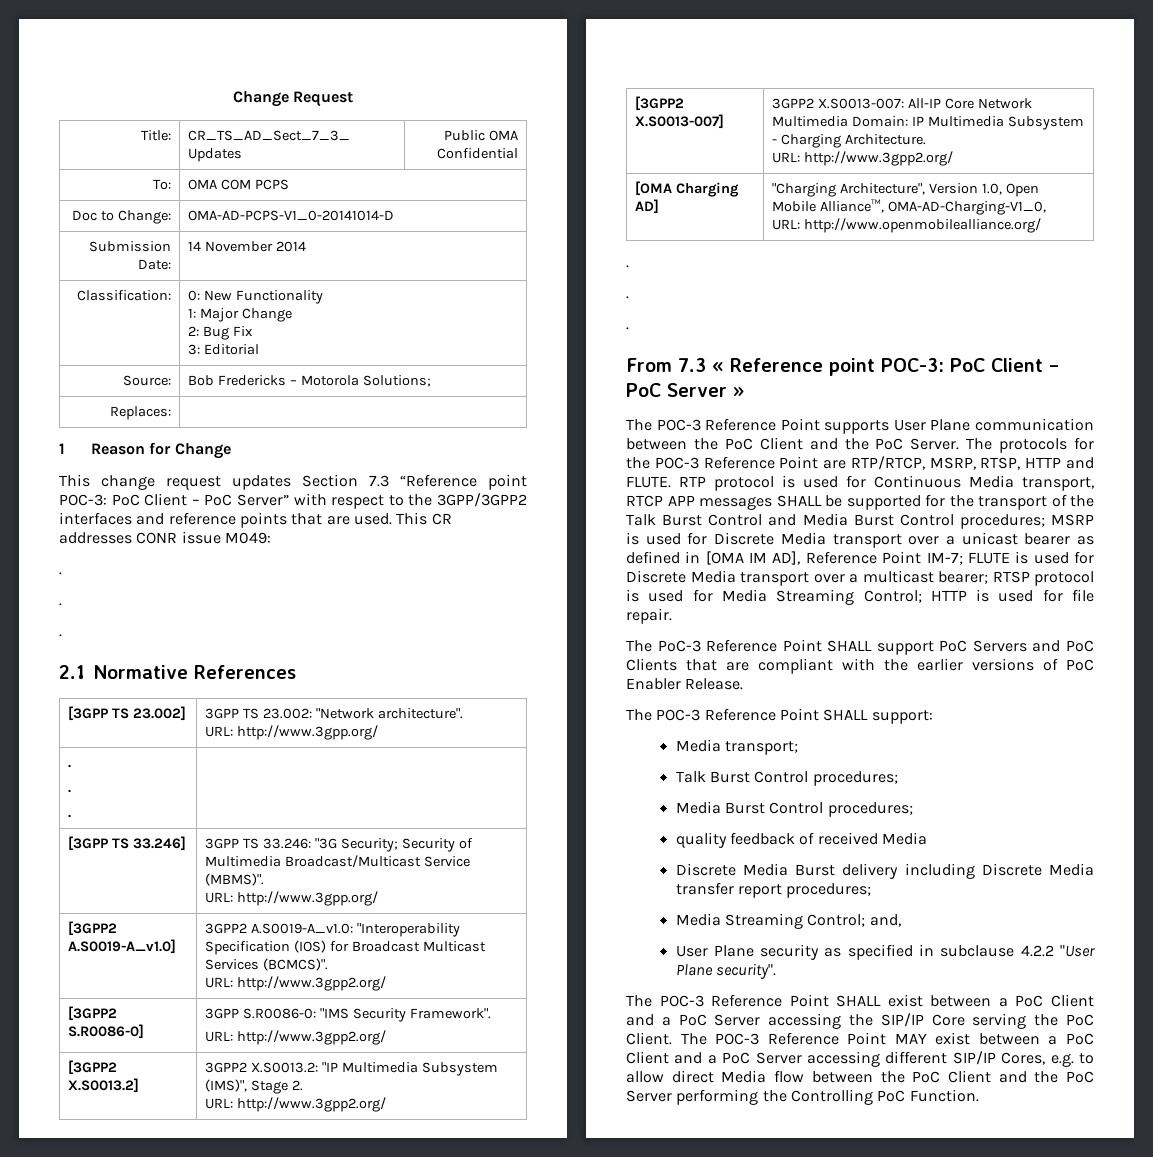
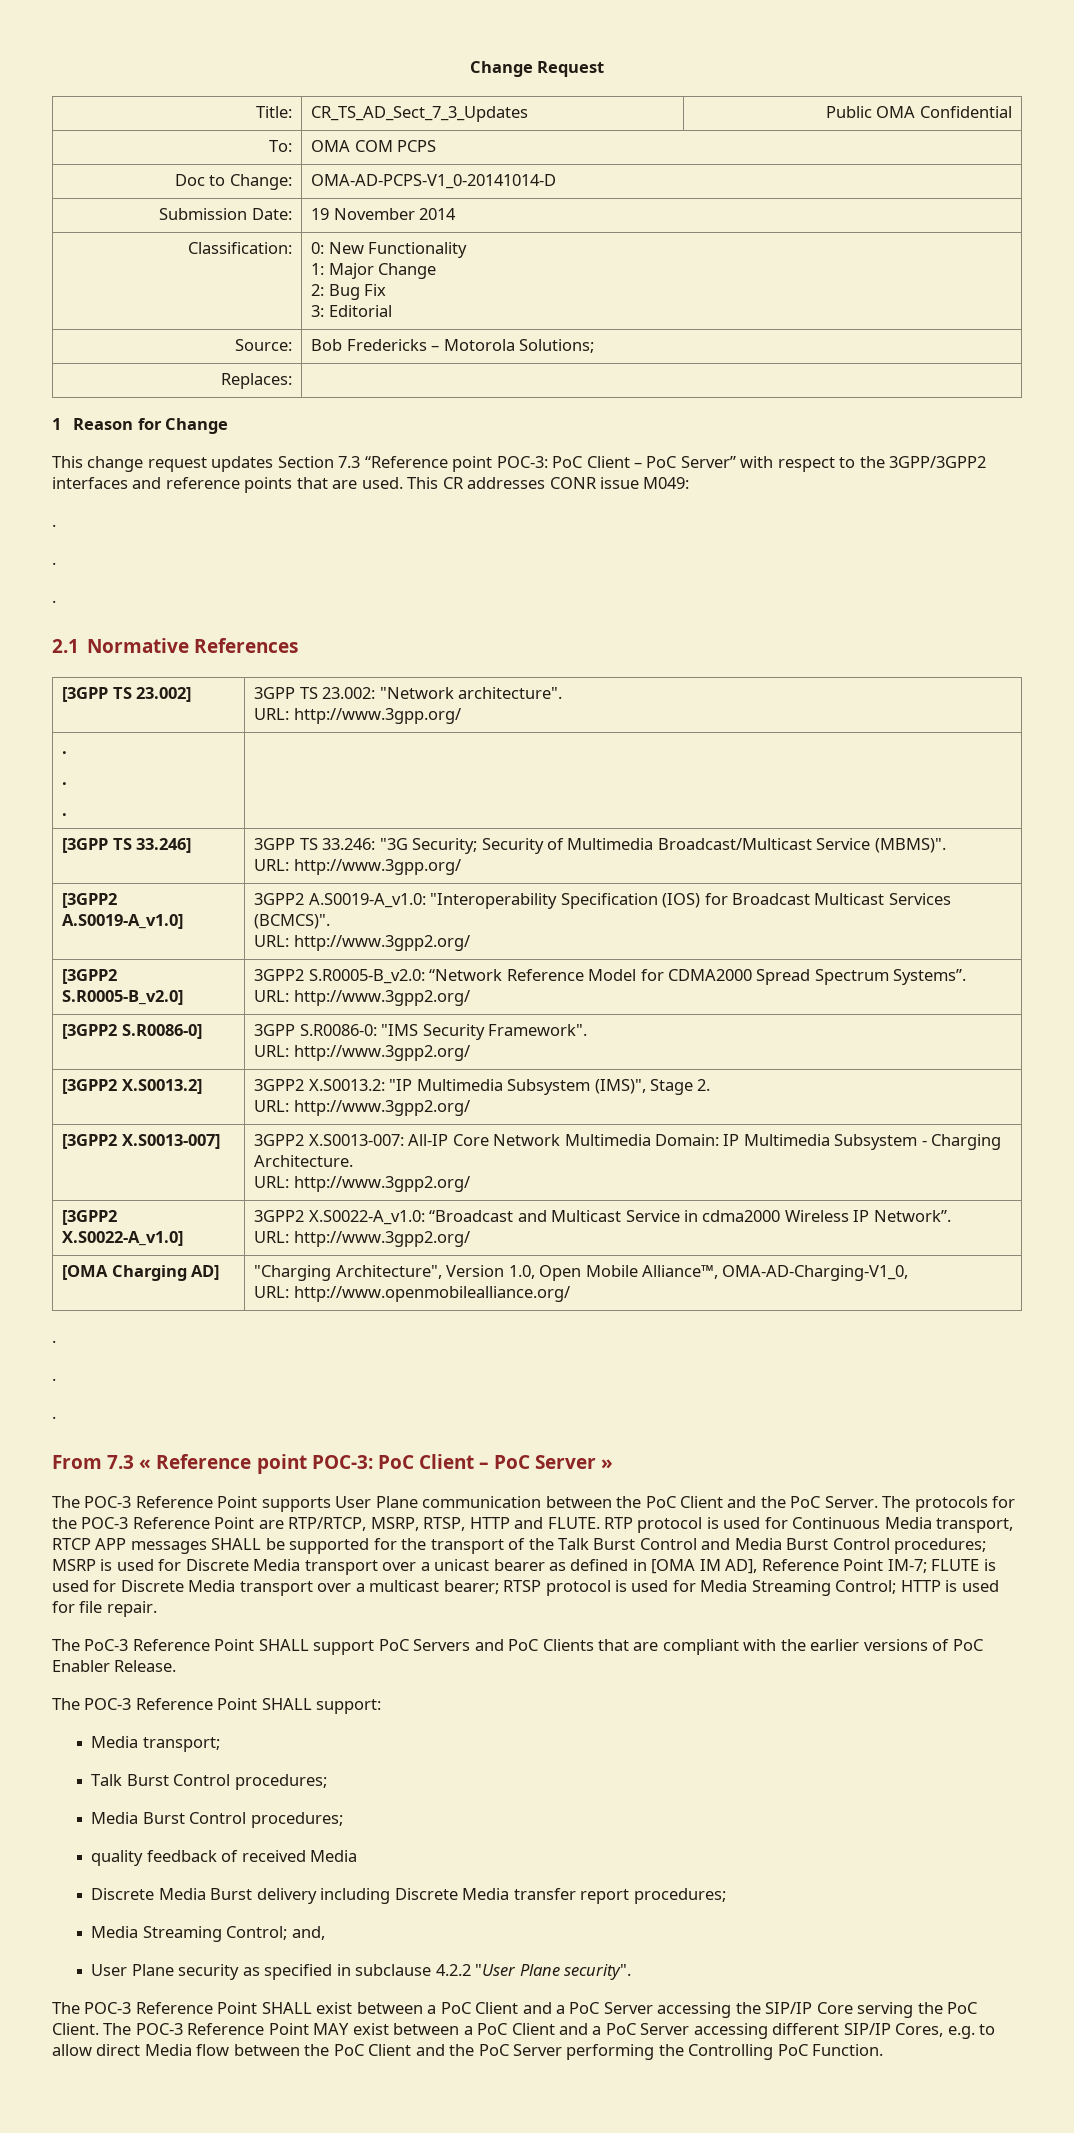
- Submission Date: | 14 November 2014
+ Submission Date: | 19 November 2014
+ [3GPP2 S.R0005-B_v2.0] | 3GPP2 S.R0005-B_v2.0: “Network Reference Model for CDMA2000 Spread Spectrum Systems”.
+ URL: http://www.3gpp2.org/
+ [3GPP2 X.S0022-A_v1.0] | 3GPP2 X.S0022-A_v1.0: “Broadcast and Multicast Service in cdma2000 Wireless IP Network”.
+ URL: http://www.3gpp2.org/

